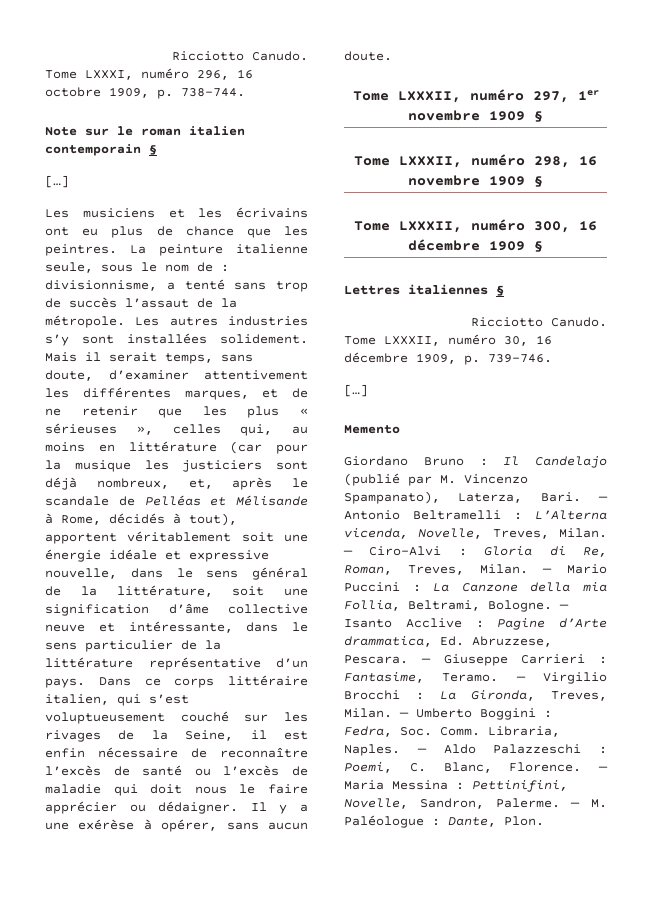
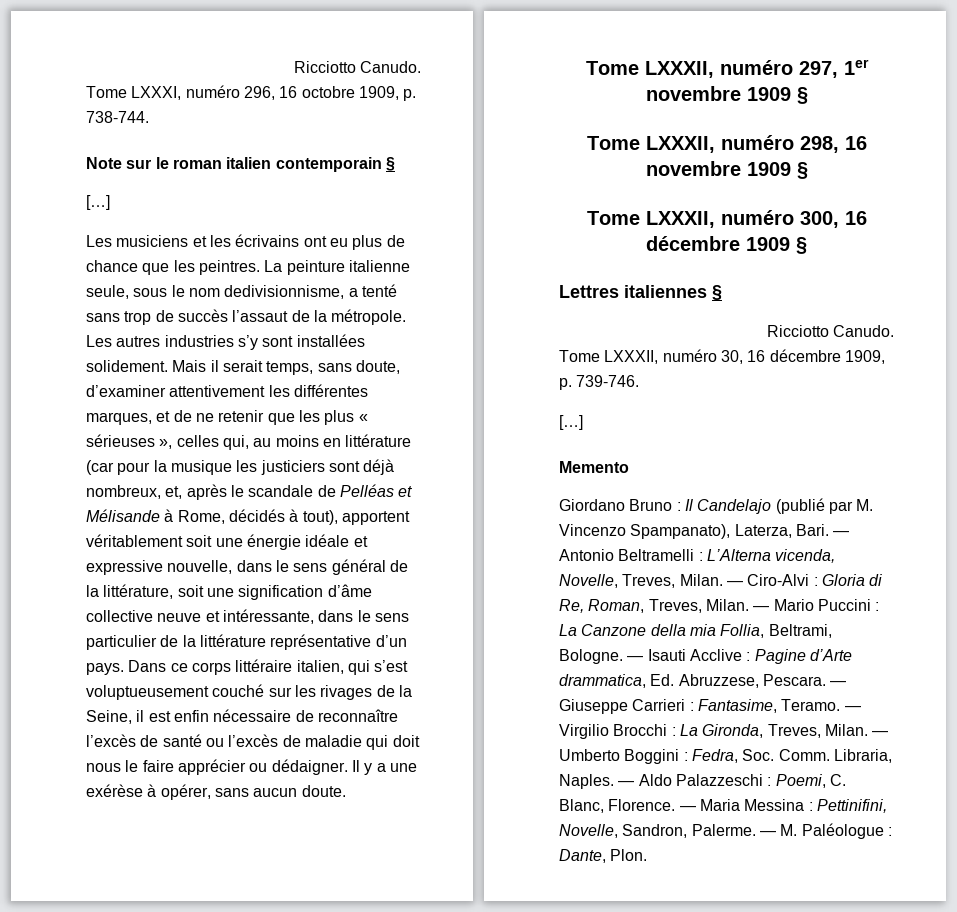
- La peinture italienne seule, sous le nom de : divisionnisme, a tenté sans trop de succès l’assaut de la métropole.
+ La peinture italienne seule, sous le nom dedivisionnisme, a tenté sans trop de succès l’assaut de la métropole.
- — Isanto Acclive : Pagine d’Arte drammatica, Ed. Abruzzese, Pescara.
+ — Isauti Acclive : Pagine d’Arte drammatica, Ed. Abruzzese, Pescara.

